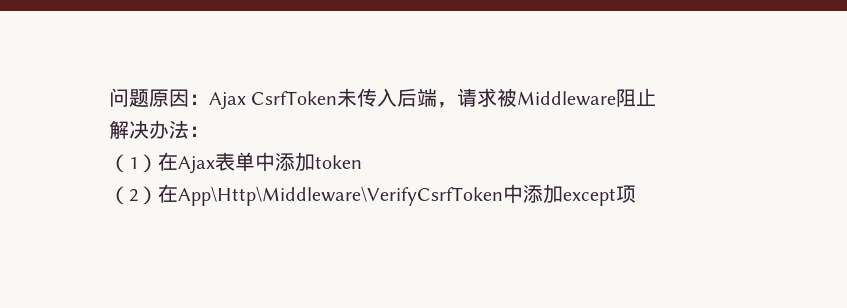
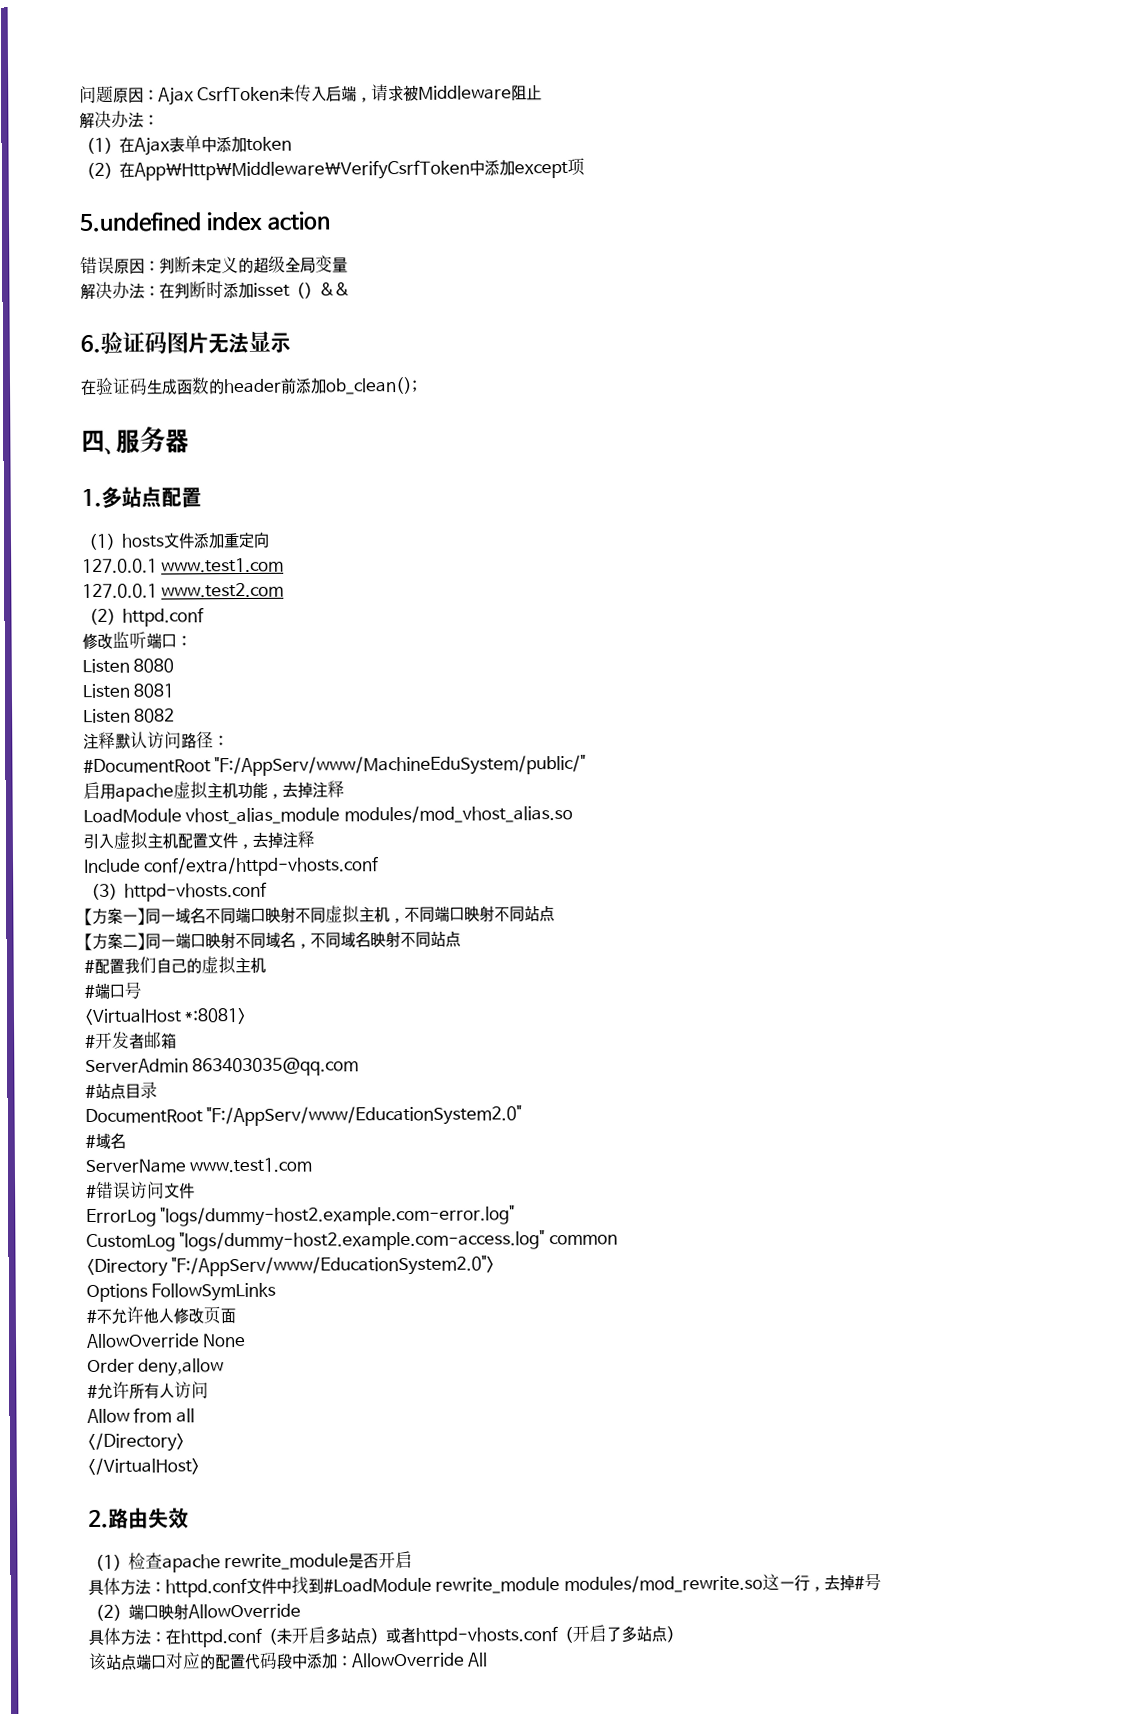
+ 5.undefined index action
+ 错误原因：判断未定义的超级全局变量
+ 解决办法：在判断时添加isset（）&&
+ 6.验证码图片无法显示
+ 在验证码生成函数的header前添加ob_clean();
+ 四、服务器
+ 1.多站点配置
+ （1）hosts文件添加重定向
+ 127.0.0.1 www.test1.com
+ 127.0.0.1 www.test2.com
+ （2）httpd.conf
+ 修改监听端口：
+ Listen 8080
+ Listen 8081
+ Listen 8082
+ 注释默认访问路径：
+ #DocumentRoot "F:/AppServ/www/MachineEduSystem/public/"
+ 启用apache虚拟主机功能，去掉注释
+ LoadModule vhost_alias_module modules/mod_vhost_alias.so
+ 引入虚拟主机配置文件，去掉注释
+ Include conf/extra/httpd-vhosts.conf
+ （3）httpd-vhosts.conf
+ 【方案一】同一域名不同端口映射不同虚拟主机，不同端口映射不同站点
+ 【方案二】同一端口映射不同域名，不同域名映射不同站点
+ #配置我们自己的虚拟主机
+ #端口号
+ <VirtualHost *:8081>
+ #开发者邮箱
+ ServerAdmin 863403035@qq.com
+ #站点目录
+ DocumentRoot "F:/AppServ/www/EducationSystem2.0"
+ #域名
+ ServerName www.test1.com
+ #错误访问文件
+ ErrorLog "logs/dummy-host2.example.com-error.log"
+ CustomLog "logs/dummy-host2.example.com-access.log" common
+ <Directory "F:/AppServ/www/EducationSystem2.0">
+ Options FollowSymLinks
+ #不允许他人修改页面
+ AllowOverride None
+ Order deny,allow
+ #允许所有人访问
+ Allow from all
+ </Directory>
+ </VirtualHost>
+ 2.路由失效
+ （1）检查apache rewrite_module是否开启
+ 具体方法：httpd.conf文件中找到#LoadModule rewrite_module modules/mod_rewrite.so这一行，去掉#号
+ （2）端口映射AllowOverride
+ 具体方法：在httpd.conf（未开启多站点）或者httpd-vhosts.conf（开启了多站点）
+ 该站点端口对应的配置代码段中添加：AllowOverride All

